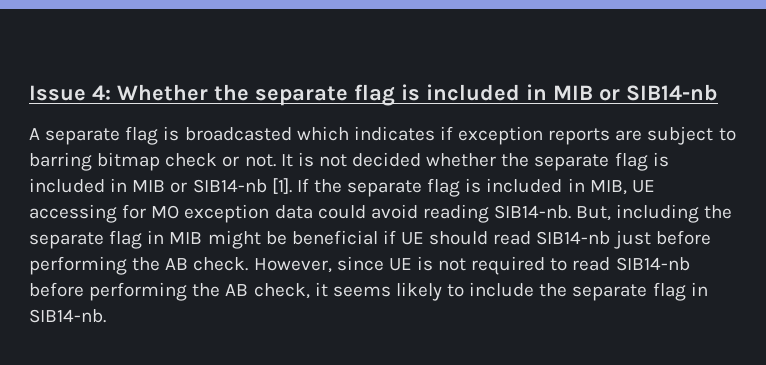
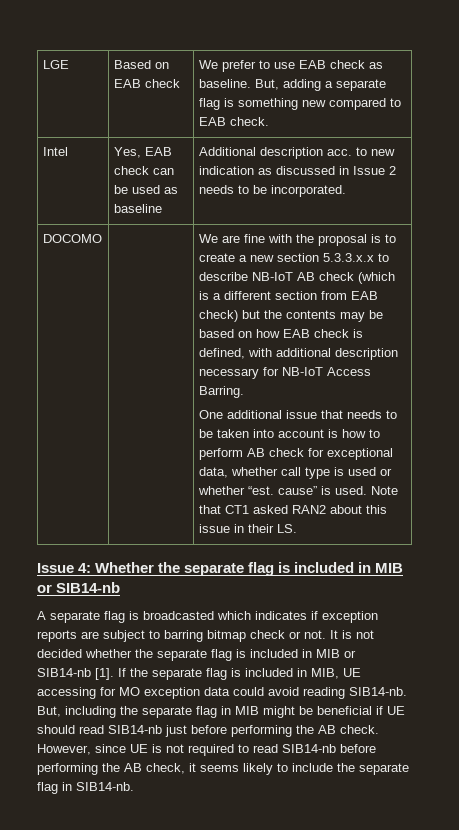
+ LGE | Based on EAB check | We prefer to use EAB check as baseline. But, adding a separate flag is something new compared to EAB check.
+ Intel | Yes, EAB check can be used as baseline | Additional description acc. to new indication as discussed in Issue 2 needs to be incorporated.
+ DOCOMO | | We are fine with the proposal is to create a new section 5.3.3.x.x to describe NB-IoT AB check (which is a different section from EAB check) but the contents may be based on how EAB check is defined, with additional description necessary for NB-IoT Access Barring.
+ One additional issue that needs to be taken into account is how to perform AB check for exceptional data, whether call type is used or whether “est. cause” is used. Note that CT1 asked RAN2 about this issue in their LS.

